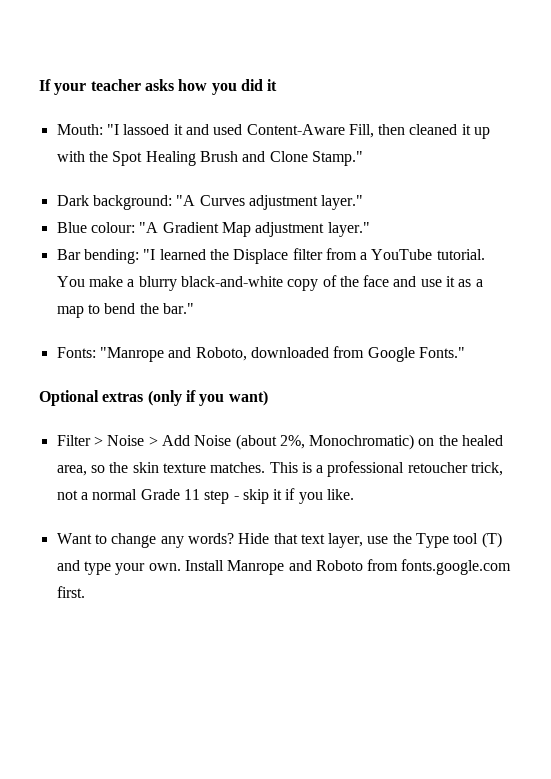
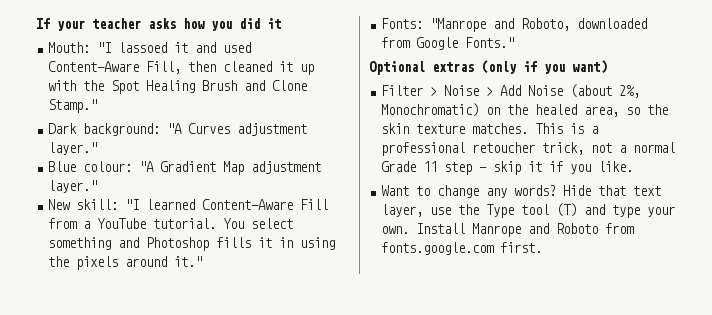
- Bar bending: "I learned the Displace filter from a YouTube tutorial.
+ New skill: "I learned Content-Aware Fill from a YouTube tutorial.
- You make a blurry black-and-white copy of the face and use it as a map to bend the bar."
+ You select something and Photoshop fills it in using the pixels around it."

